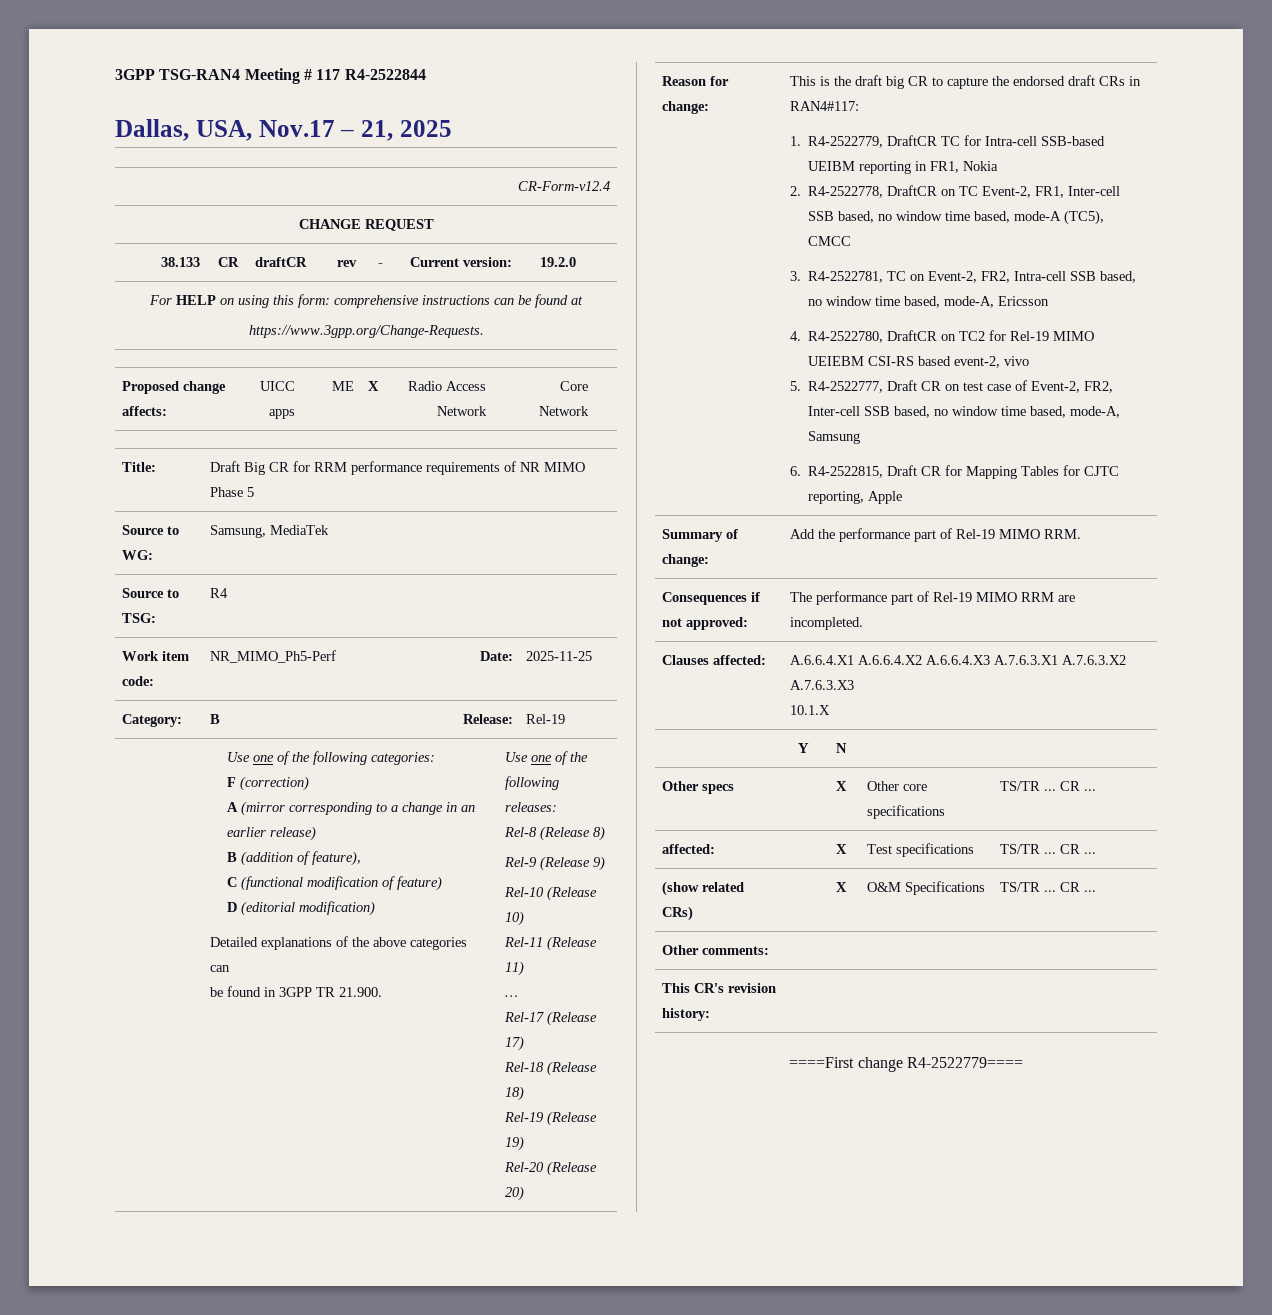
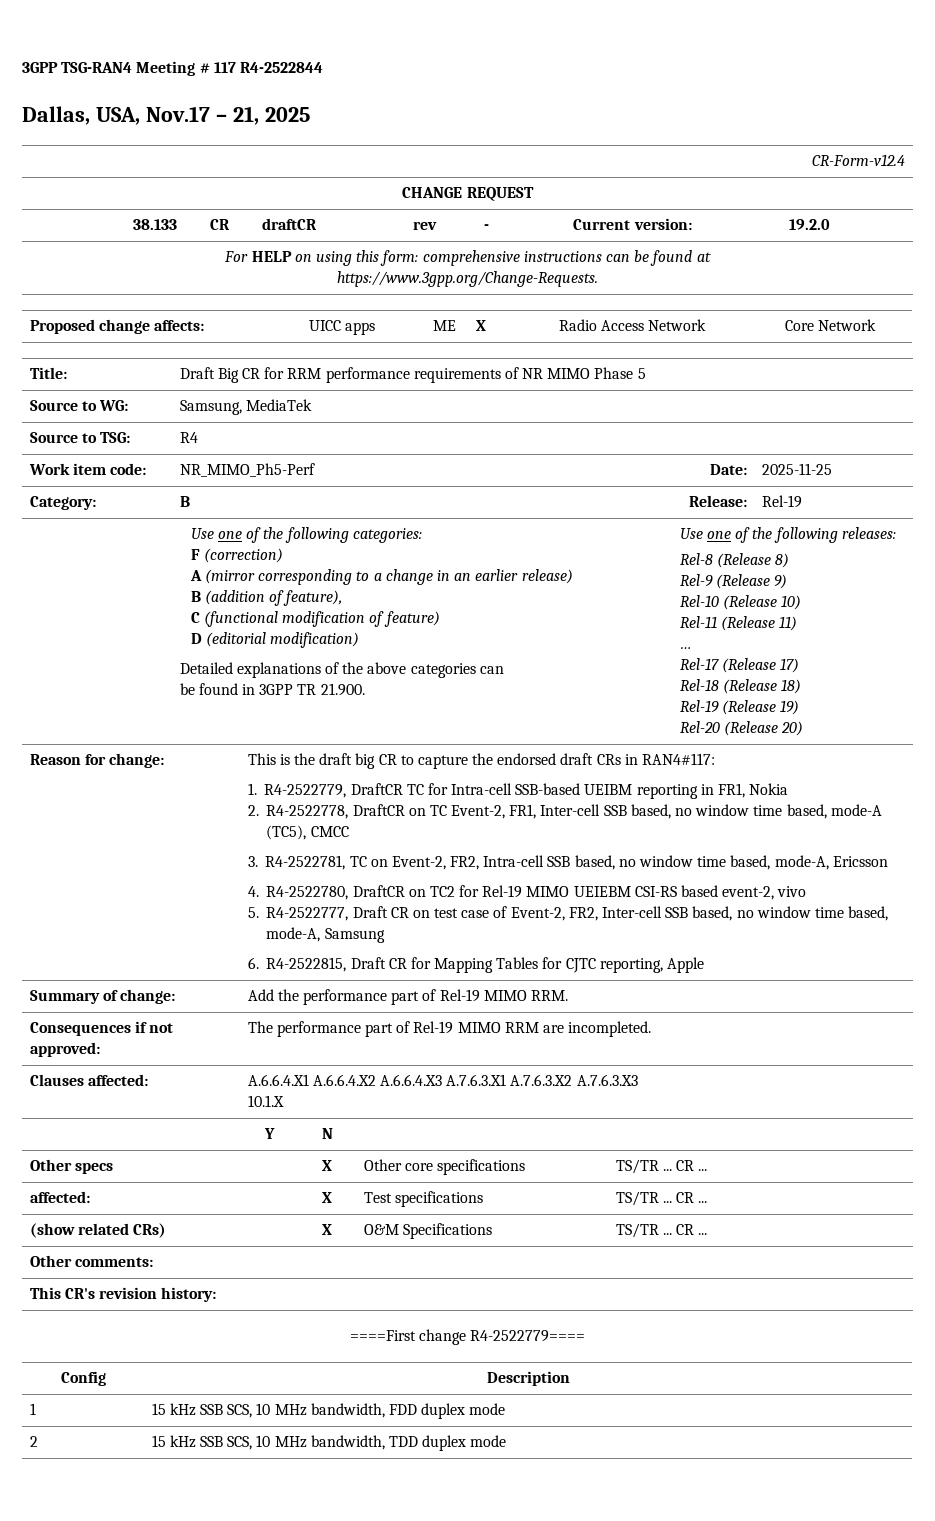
+ Config | Description
+ 1 | 15 kHz SSB SCS, 10 MHz bandwidth, FDD duplex mode
+ 2 | 15 kHz SSB SCS, 10 MHz bandwidth, TDD duplex mode

